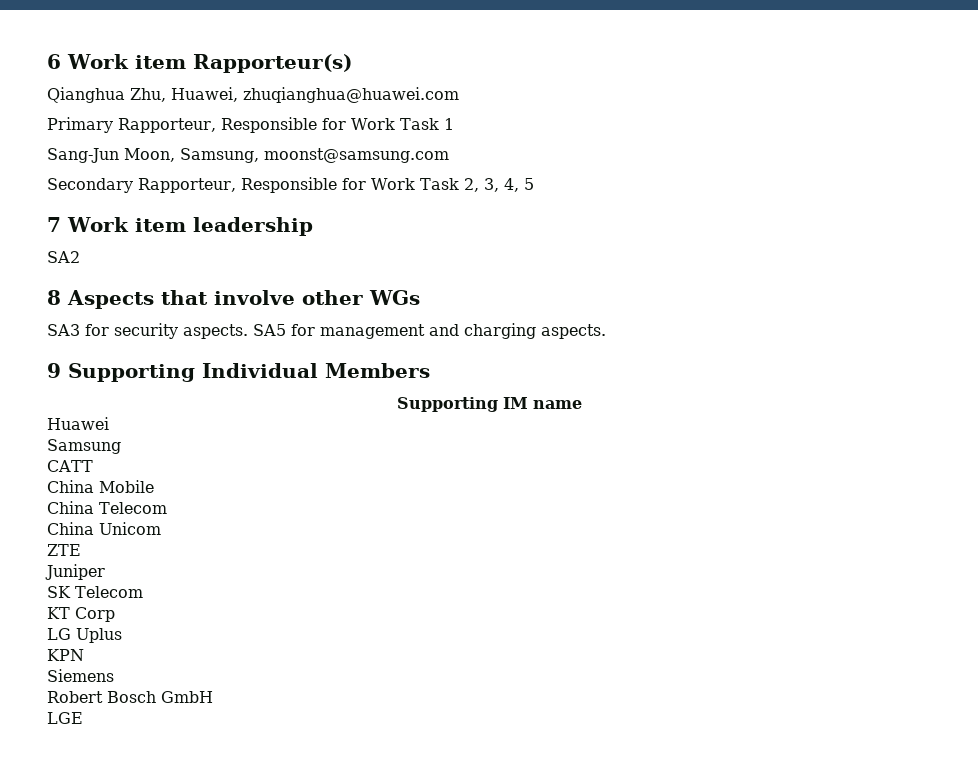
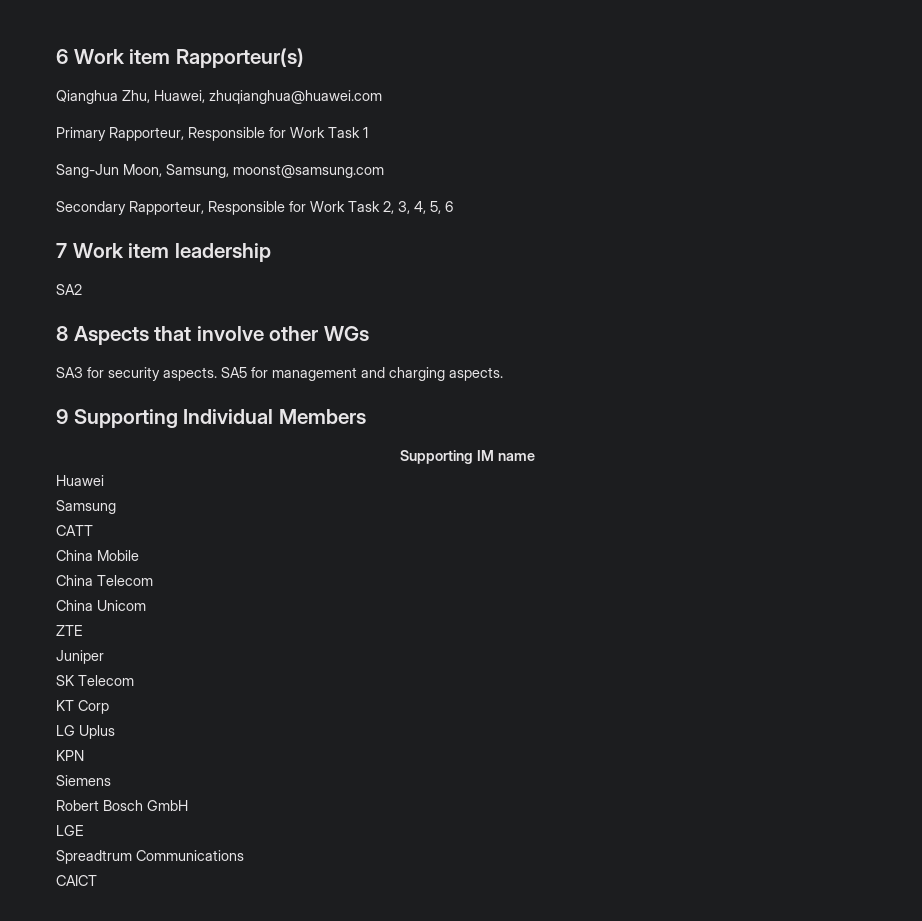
- Secondary Rapporteur, Responsible for Work Task 2, 3, 4, 5
+ Secondary Rapporteur, Responsible for Work Task 2, 3, 4, 5, 6
+ Spreadtrum Communications
+ CAICT

